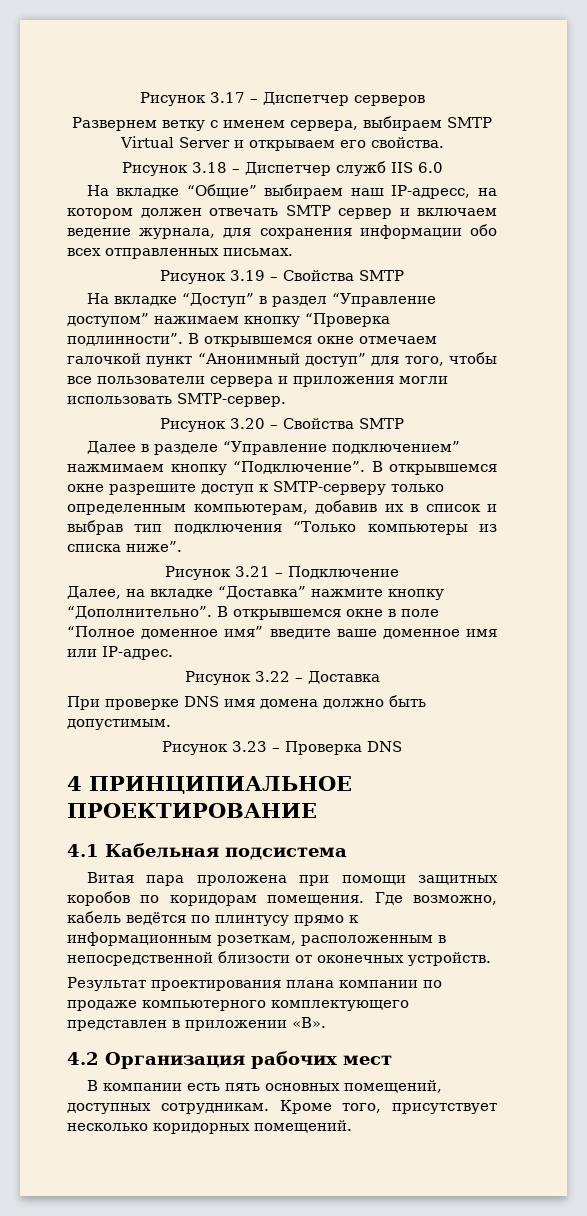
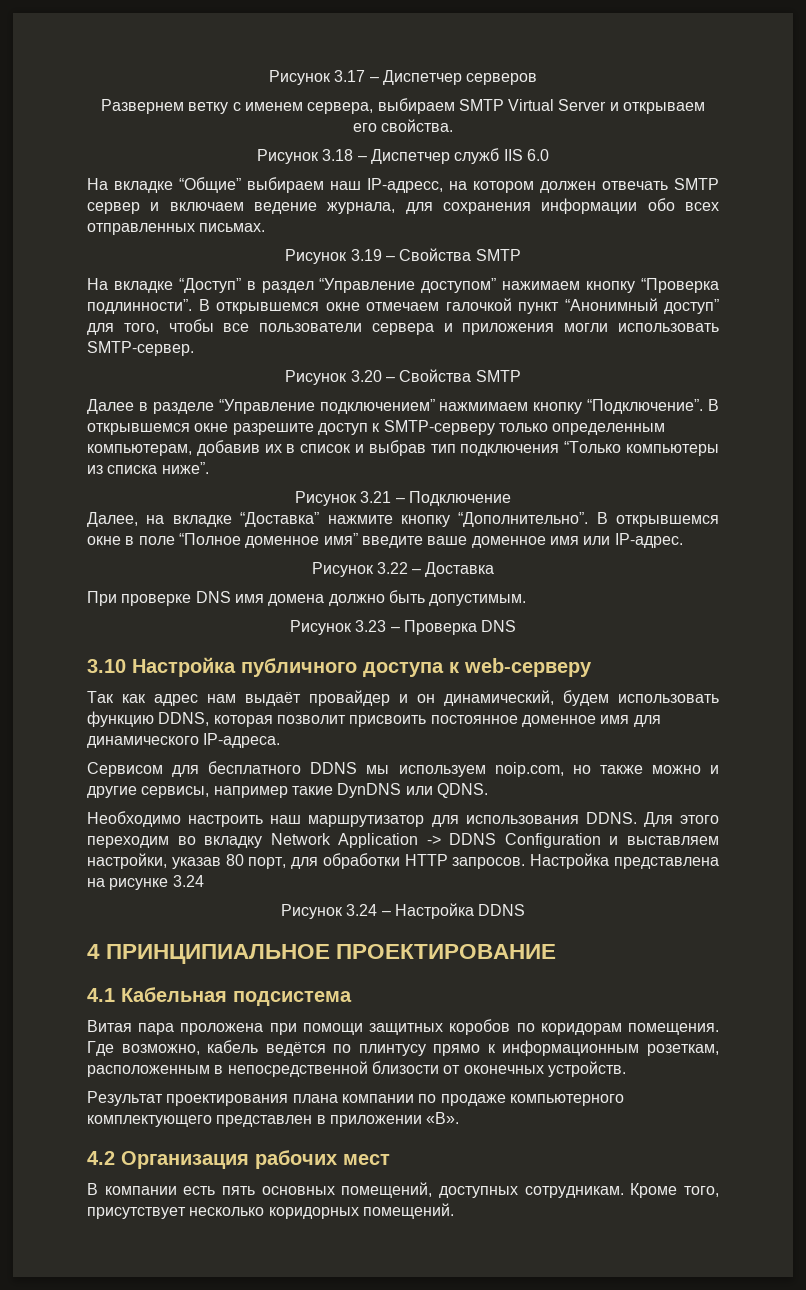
+ 3.10 Настройка публичного доступа к web-серверу
+ Так как адрес нам выдаёт провайдер и он динамический, будем использовать функцию DDNS, которая позволит присвоить постоянное доменное имя для динамического IP-адреса.
+ Сервисом для бесплатного DDNS мы используем noip.com, но также можно и другие сервисы, например такие DynDNS или QDNS.
+ Необходимо настроить наш маршрутизатор для использования DDNS. Для этого переходим во вкладку Network Application -> DDNS Configuration и выставляем настройки, указав 80 порт, для обработки HTTP запросов. Настройка представлена на рисунке 3.24
+ Рисунок 3.24 – Настройка DDNS

